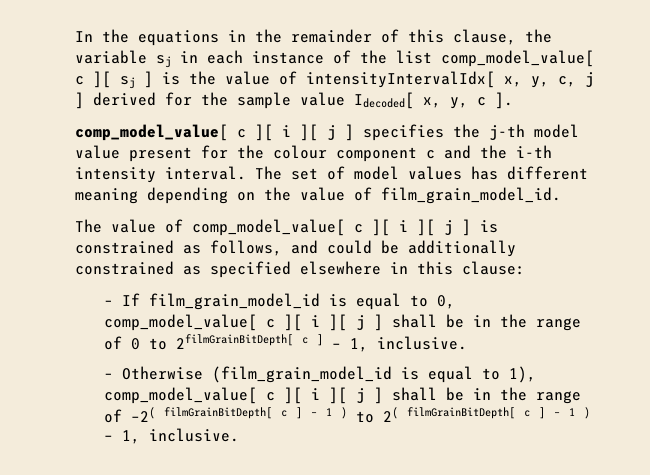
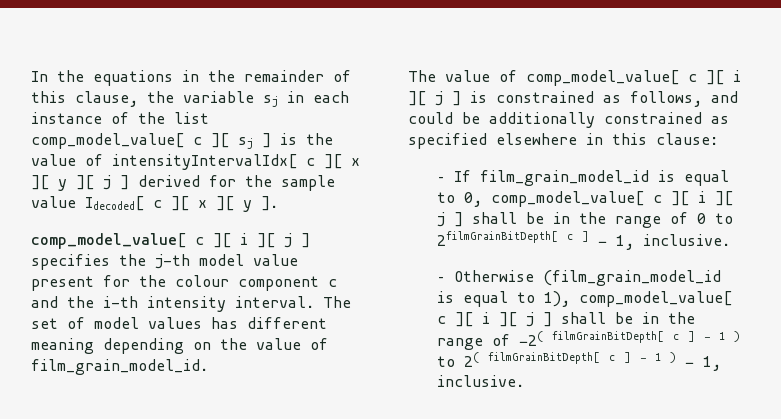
- In the equations in the remainder of this clause, the variable sj in each instance of the list comp_model_value[ c ][ sj ] is the value of intensityIntervalIdx[ x, y, c, j ] derived for the sample value Idecoded[ x, y, c ].
+ In the equations in the remainder of this clause, the variable sj in each instance of the list comp_model_value[ c ][ sj ] is the value of intensityIntervalIdx[ c ][ x ][ y ][ j ] derived for the sample value Idecoded[ c ][ x ][ y ].

